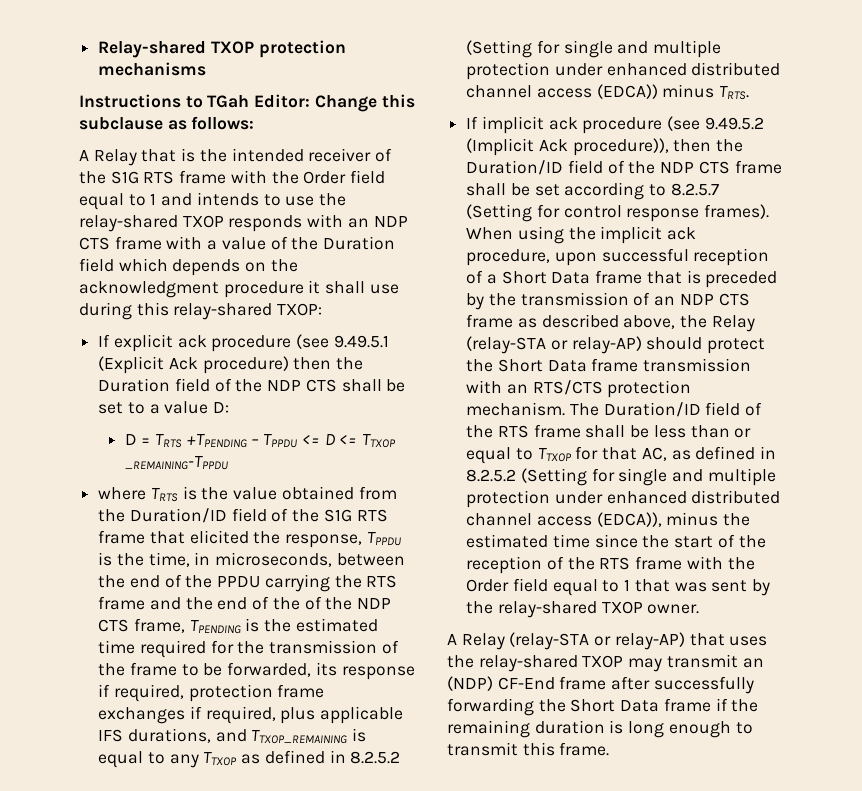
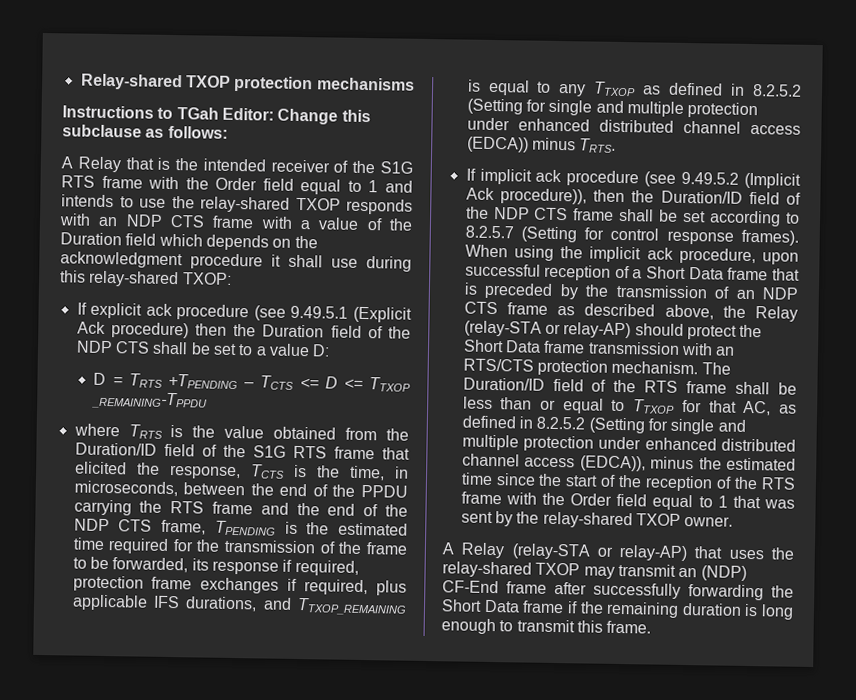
- D = TRTS +TPENDING – TPPDU <= D <= TTXOP _REMAINING-TPPDU
+ D = TRTS +TPENDING – TCTS <= D <= TTXOP _REMAINING-TPPDU
- where TRTS is the value obtained from the Duration/ID field of the S1G RTS frame that elicited the response, TPPDU is the time, in microseconds, between the end of the PPDU carrying the RTS frame and the end of the of the NDP CTS frame, TPENDING is the estimated time required for the transmission of the frame to be forwarded, its response if required, protection frame exchanges if required, plus applicable IFS durations, and TTXOP_REMAINING is equal to any TTXOP as defined in 8.2.5.2 (Setting for single and multiple protection under enhanced distributed channel access (EDCA)) minus TRTS.
+ where TRTS is the value obtained from the Duration/ID field of the S1G RTS frame that elicited the response, TCTS is the time, in microseconds, between the end of the PPDU carrying the RTS frame and the end of the NDP CTS frame, TPENDING is the estimated time required for the transmission of the frame to be forwarded, its response if required, protection frame exchanges if required, plus applicable IFS durations, and TTXOP_REMAINING is equal to any TTXOP as defined in 8.2.5.2 (Setting for single and multiple protection under enhanced distributed channel access (EDCA)) minus TRTS.

